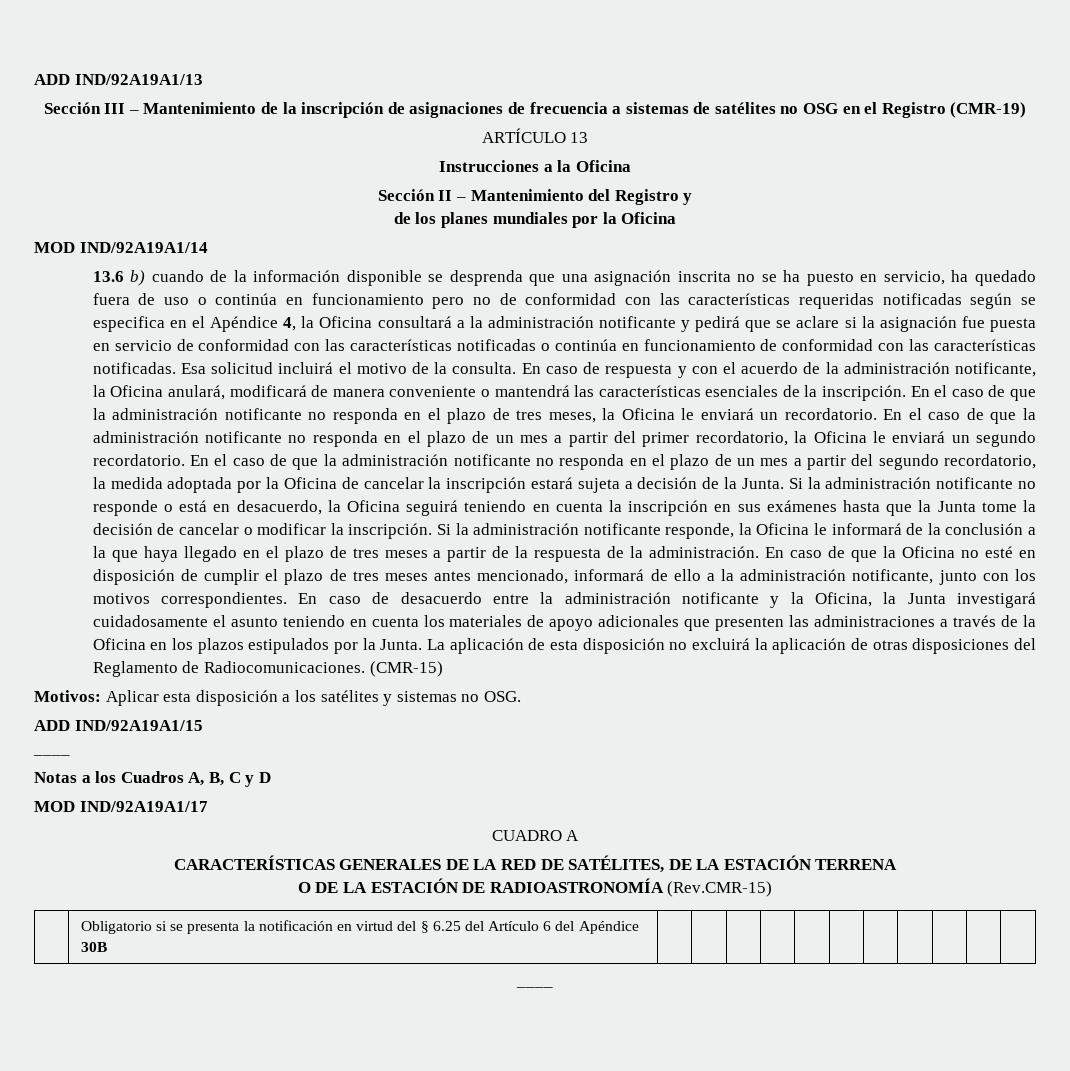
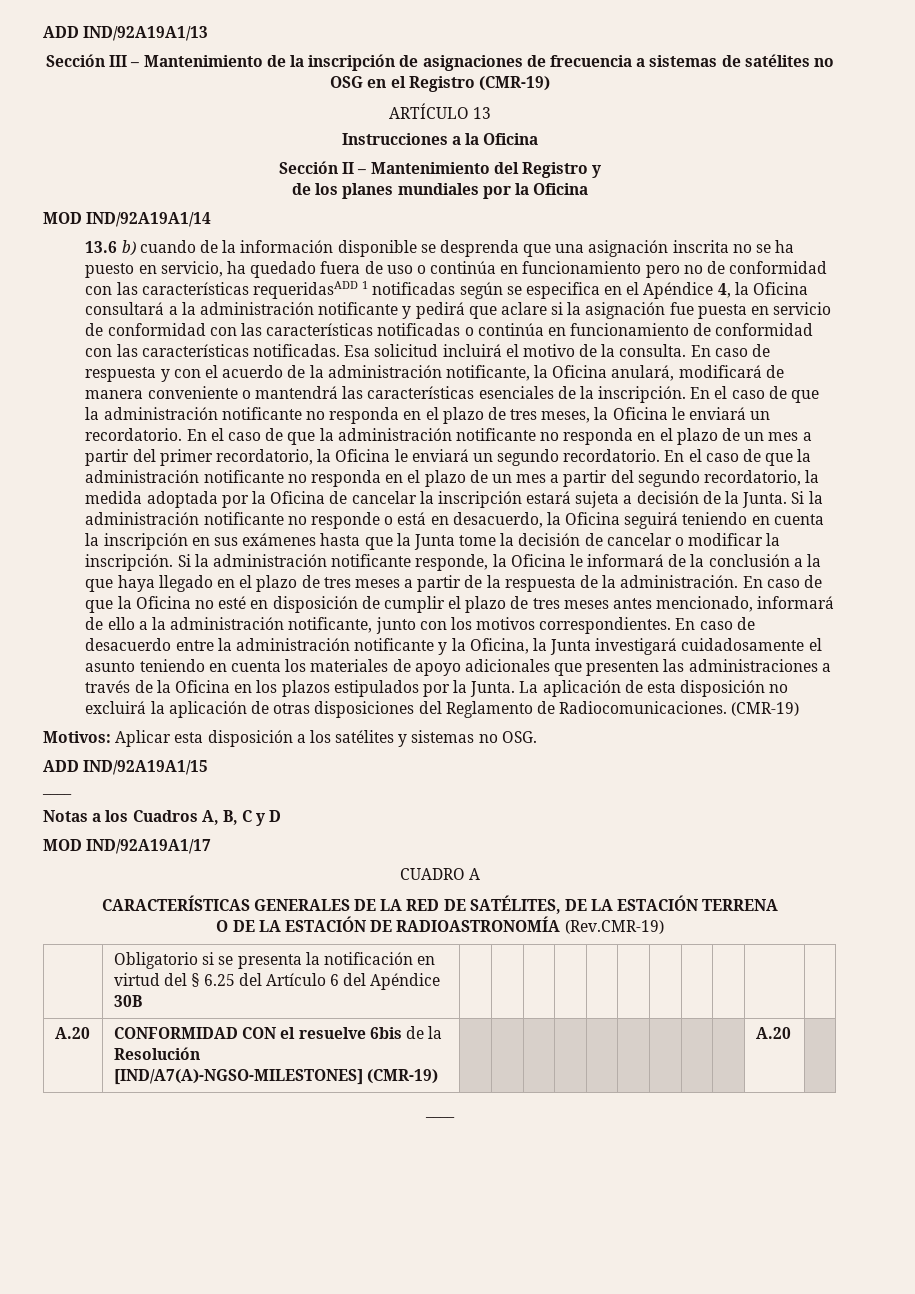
- 13.6 b) cuando de la información disponible se desprenda que una asignación inscrita no se ha puesto en servicio, ha quedado fuera de uso o continúa en funcionamiento pero no de conformidad con las características requeridas notificadas según se especifica en el Apéndice 4, la Oficina consultará a la administración notificante y pedirá que se aclare si la asignación fue puesta en servicio de conformidad con las características notificadas o continúa en funcionamiento de conformidad con las características notificadas.
+ 13.6 b) cuando de la información disponible se desprenda que una asignación inscrita no se ha puesto en servicio, ha quedado fuera de uso o continúa en funcionamiento pero no de conformidad con las características requeridasADD 1 notificadas según se especifica en el Apéndice 4, la Oficina consultará a la administración notificante y pedirá que aclare si la asignación fue puesta en servicio de conformidad con las características notificadas o continúa en funcionamiento de conformidad con las características notificadas.
- La aplicación de esta disposición no excluirá la aplicación de otras disposiciones del Reglamento de Radiocomunicaciones. (CMR-15)
+ La aplicación de esta disposición no excluirá la aplicación de otras disposiciones del Reglamento de Radiocomunicaciones. (CMR-19)
- O DE LA ESTACIÓN DE RADIOASTRONOMÍA (Rev.CMR-15)
+ O DE LA ESTACIÓN DE RADIOASTRONOMÍA (Rev.CMR-19)
+ A.20 | CONFORMIDAD CON el resuelve 6bis de la Resolución [IND/A7(A)-NGSO-MILESTONES] (CMR-19) | | | | | | | | | | A.20 |

